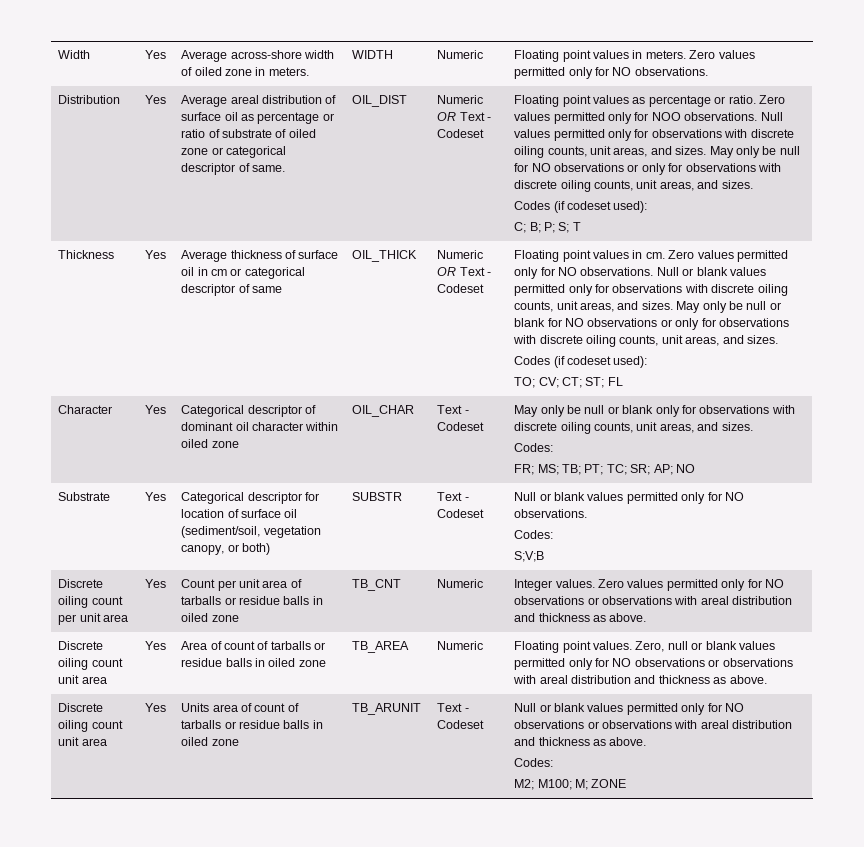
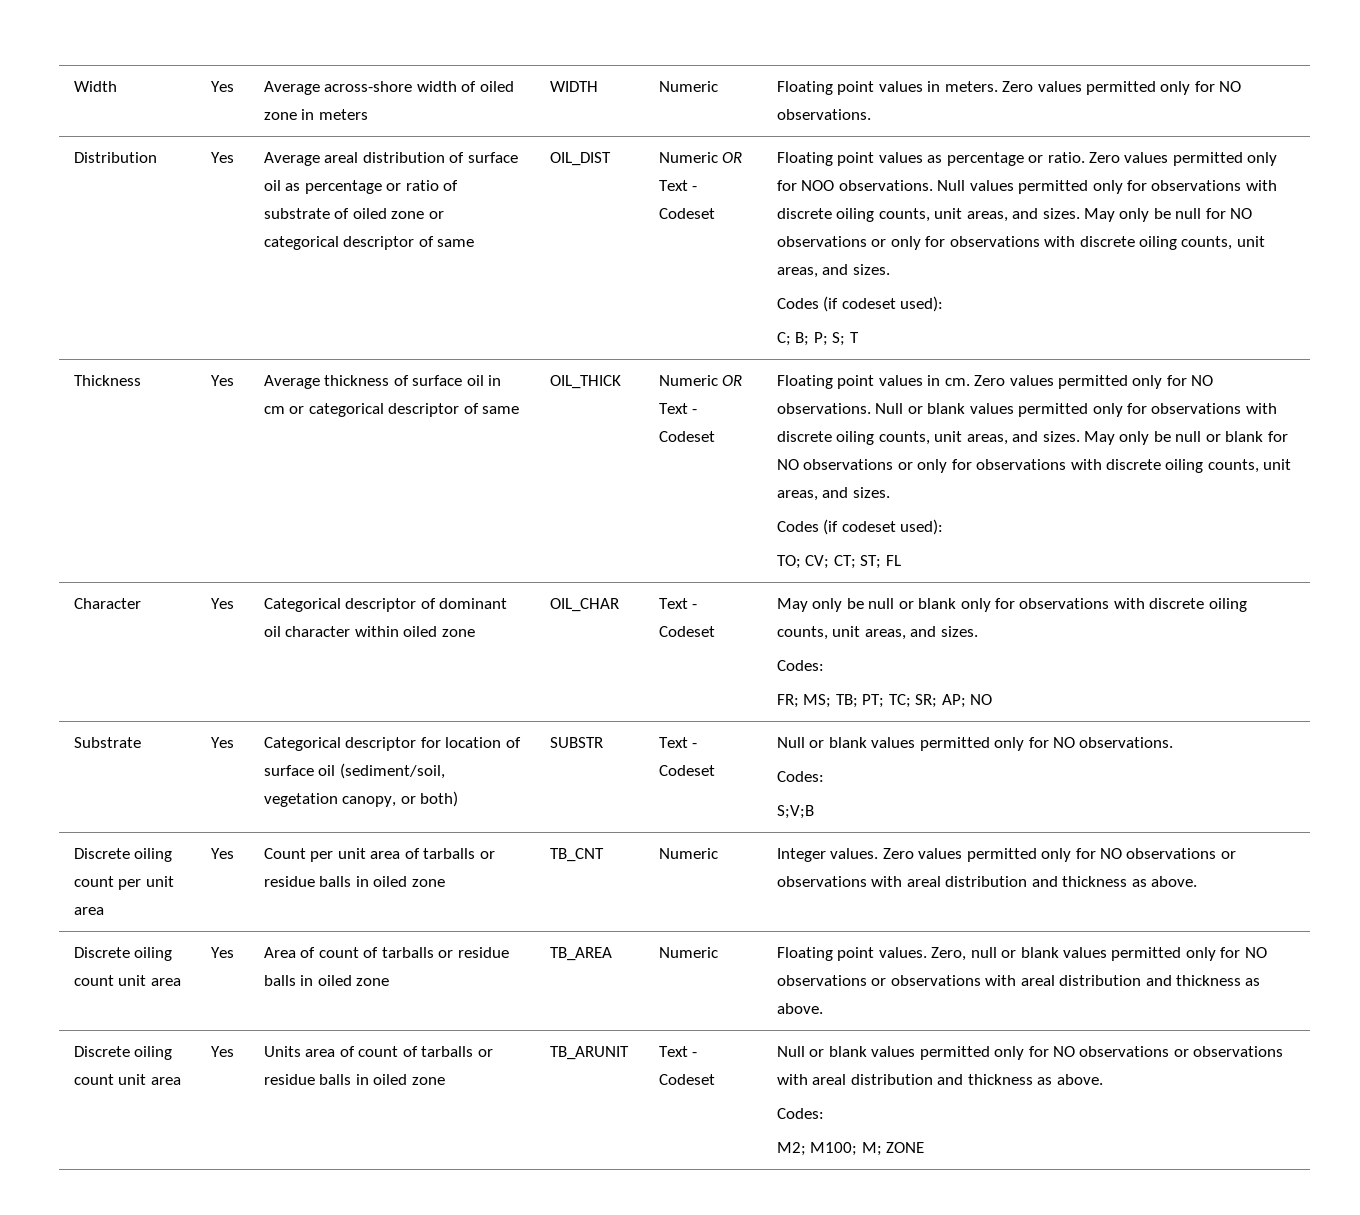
- Width | Yes | Average across-shore width of oiled zone in meters. | WIDTH | Numeric | Floating point values in meters. Zero values permitted only for NO observations.
+ Width | Yes | Average across-shore width of oiled zone in meters | WIDTH | Numeric | Floating point values in meters. Zero values permitted only for NO observations.
- Average areal distribution of surface oil as percentage or ratio of substrate of oiled zone or categorical descriptor of same.
+ Average areal distribution of surface oil as percentage or ratio of substrate of oiled zone or categorical descriptor of same

